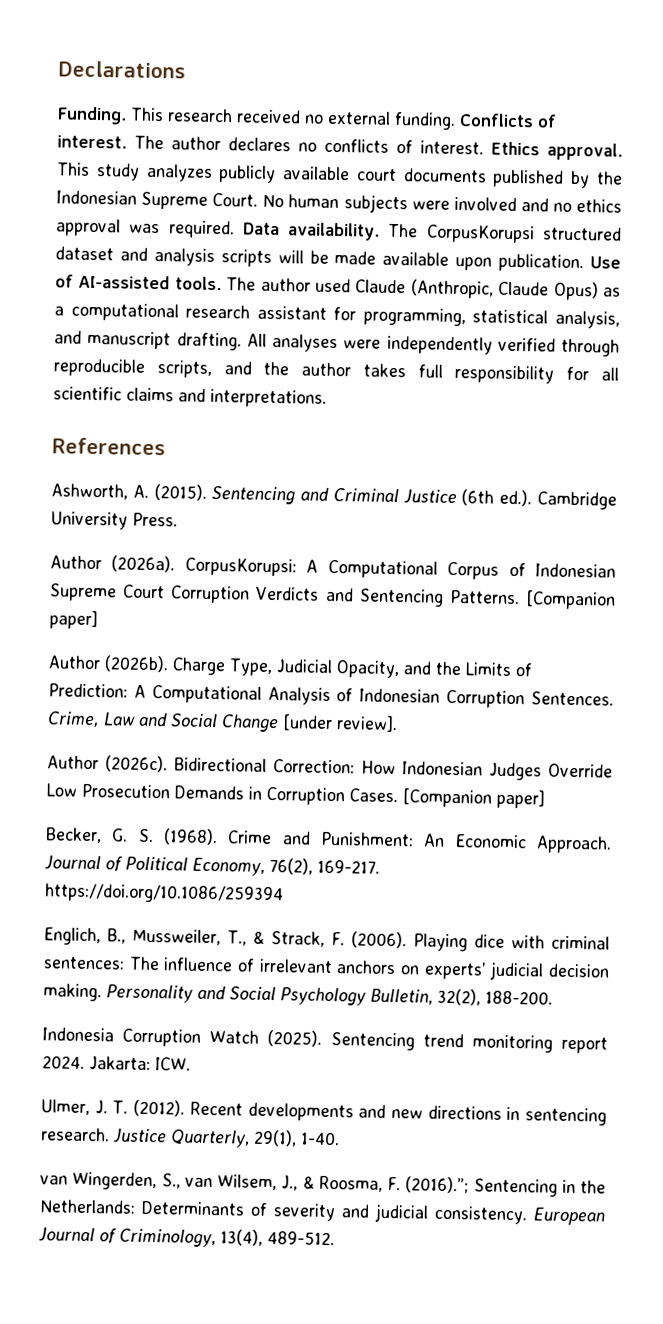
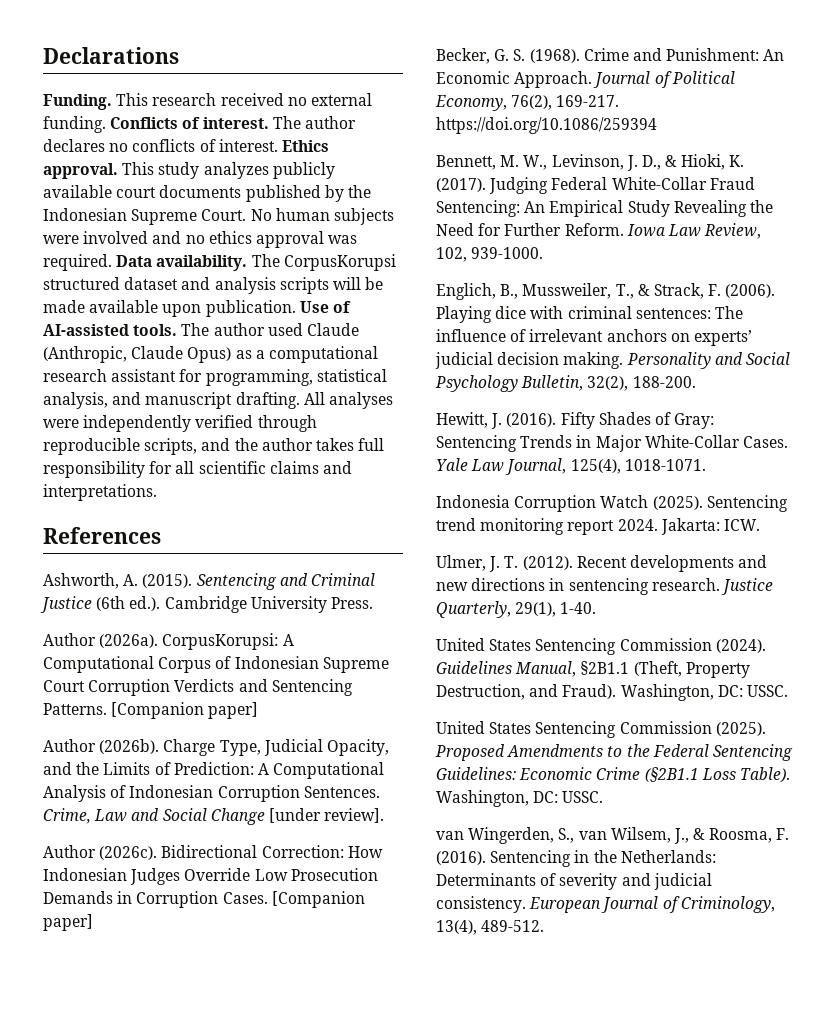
+ Bennett, M. W., Levinson, J. D., & Hioki, K. (2017). Judging Federal White-Collar Fraud Sentencing: An Empirical Study Revealing the Need for Further Reform. Iowa Law Review, 102, 939-1000.
+ Hewitt, J. (2016). Fifty Shades of Gray: Sentencing Trends in Major White-Collar Cases. Yale Law Journal, 125(4), 1018-1071.
+ United States Sentencing Commission (2024). Guidelines Manual, §2B1.1 (Theft, Property Destruction, and Fraud). Washington, DC: USSC.
+ United States Sentencing Commission (2025). Proposed Amendments to the Federal Sentencing Guidelines: Economic Crime (§2B1.1 Loss Table). Washington, DC: USSC.
- van Wingerden, S., van Wilsem, J., & Roosma, F. (2016).”; Sentencing in the Netherlands: Determinants of severity and judicial consistency.
+ van Wingerden, S., van Wilsem, J., & Roosma, F. (2016). Sentencing in the Netherlands: Determinants of severity and judicial consistency.

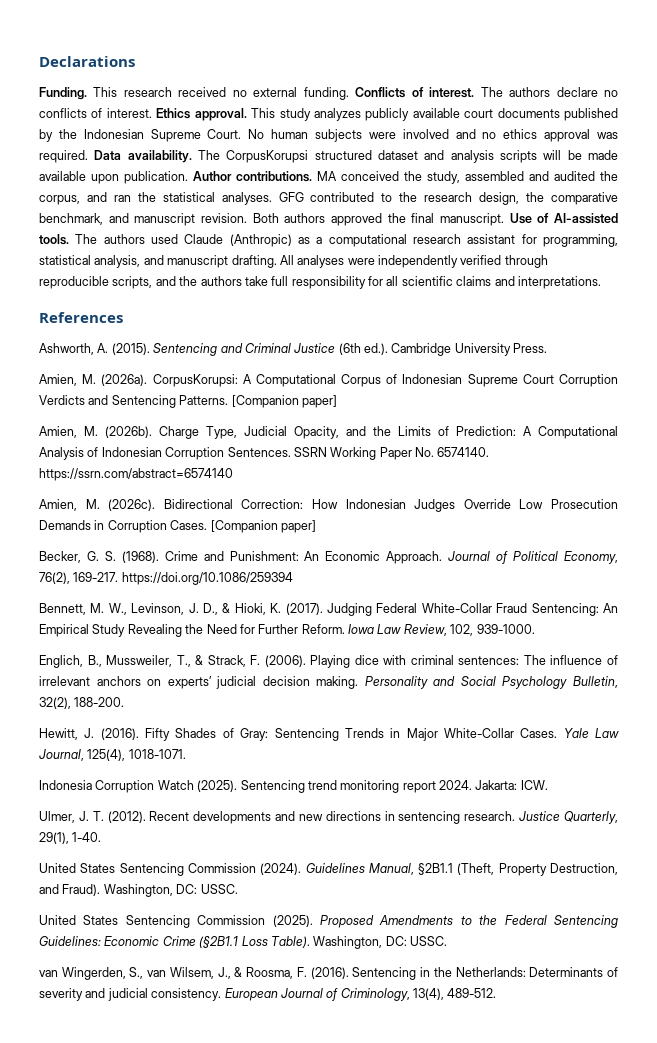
- The author declares no conflicts of interest.
+ The authors declare no conflicts of interest.
+ Author contributions. MA conceived the study, assembled and audited the corpus, and ran the statistical analyses. GFG contributed to the research design, the comparative benchmark, and manuscript revision. Both authors approved the final manuscript.
- The author used Claude (Anthropic, Claude Opus) as a computational research assistant for programming, statistical analysis, and manuscript drafting.
+ The authors used Claude (Anthropic) as a computational research assistant for programming, statistical analysis, and manuscript drafting.
- All analyses were independently verified through reproducible scripts, and the author takes full responsibility for all scientific claims and interpretations.
+ All analyses were independently verified through reproducible scripts, and the authors take full responsibility for all scientific claims and interpretations.
- Author (2026a).
+ Amien, M. (2026a).
- Author (2026b).
+ Amien, M. (2026b).
- Crime, Law and Social Change [under review].
- Author (2026c).
+ SSRN Working Paper No. 6574140. https://ssrn.com/abstract=6574140
+ Amien, M. (2026c).

